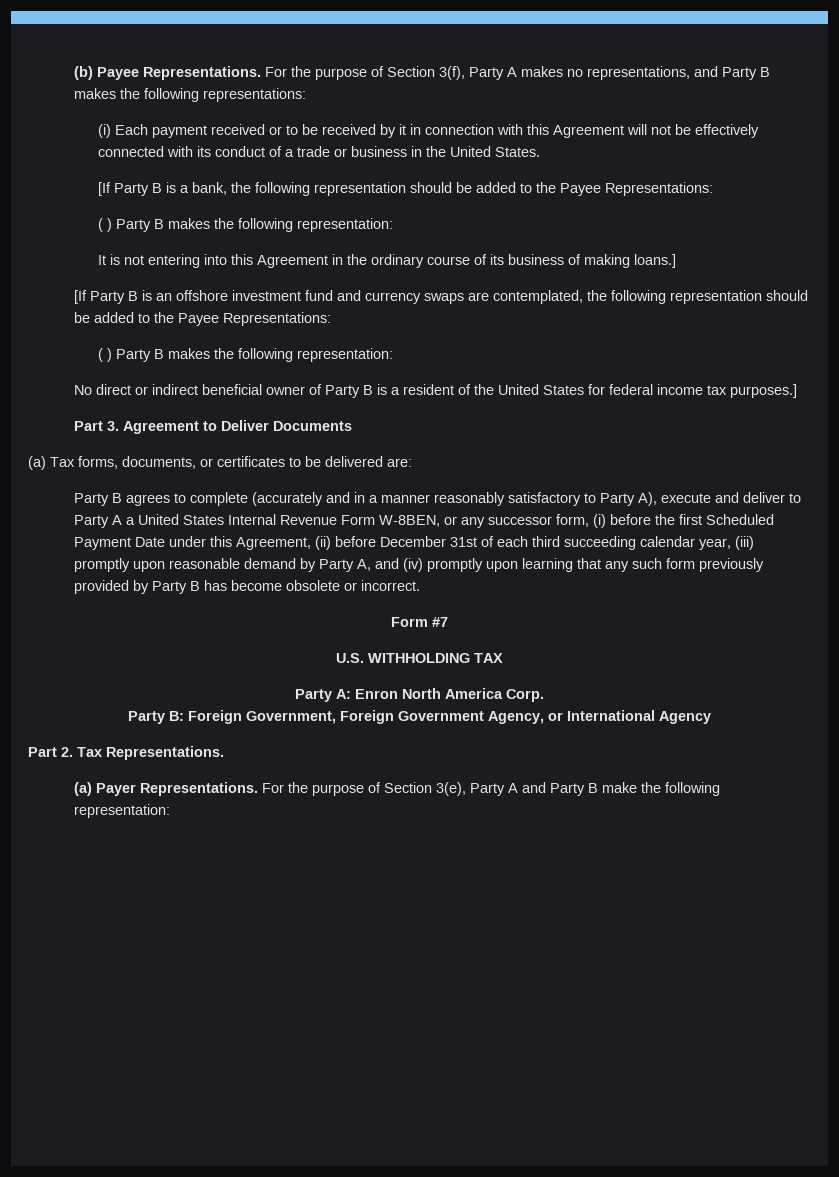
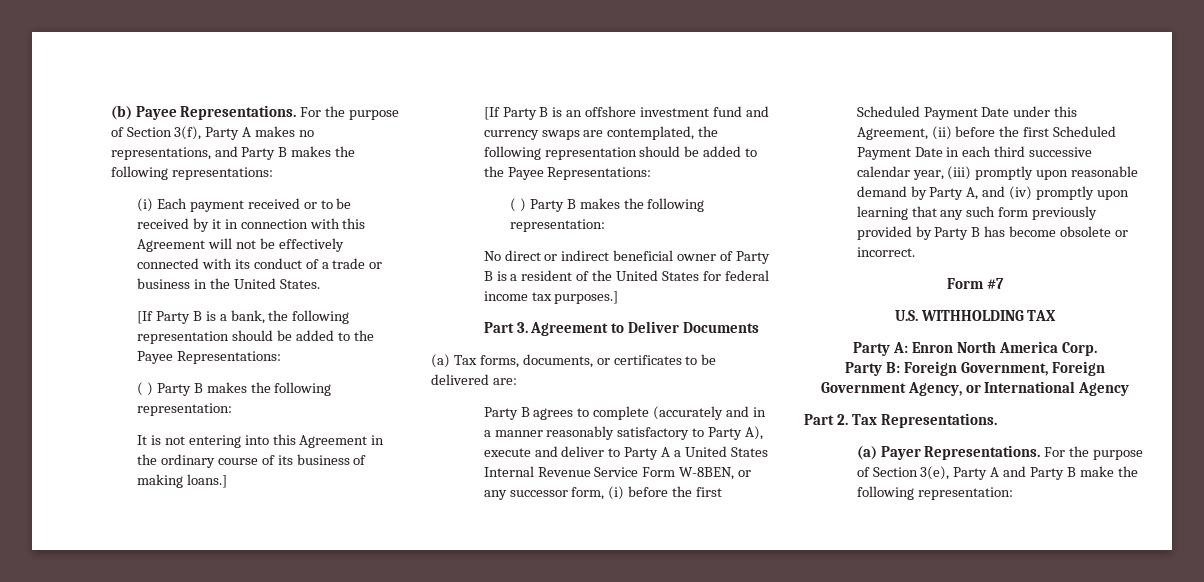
- Party B agrees to complete (accurately and in a manner reasonably satisfactory to Party A), execute and deliver to Party A a United States Internal Revenue Form W-8BEN, or any successor form, (i) before the first Scheduled Payment Date under this Agreement, (ii) before December 31st of each third succeeding calendar year, (iii) promptly upon reasonable demand by Party A, and (iv) promptly upon learning that any such form previously provided by Party B has become obsolete or incorrect.
+ Party B agrees to complete (accurately and in a manner reasonably satisfactory to Party A), execute and deliver to Party A a United States Internal Revenue Service Form W-8BEN, or any successor form, (i) before the first Scheduled Payment Date under this Agreement, (ii) before the first Scheduled Payment Date in each third successive calendar year, (iii) promptly upon reasonable demand by Party A, and (iv) promptly upon learning that any such form previously provided by Party B has become obsolete or incorrect.

